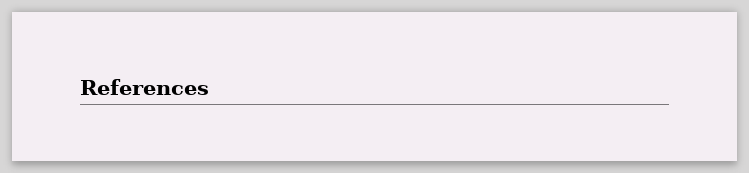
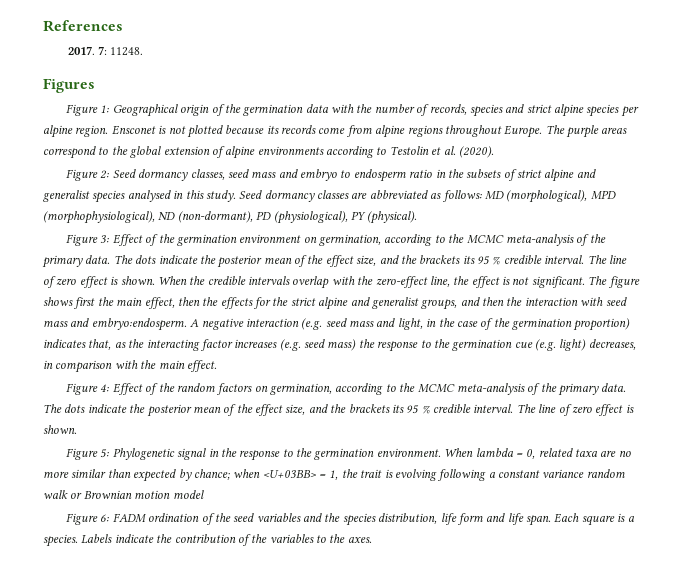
+ 2017. 7: 11248.
+ Figures
+ Figure 1: Geographical origin of the germination data with the number of records, species and strict alpine species per alpine region. Ensconet is not plotted because its records come from alpine regions throughout Europe. The purple areas correspond to the global extension of alpine environments according to Testolin et al. (2020).
+ Figure 2: Seed dormancy classes, seed mass and embryo to endosperm ratio in the subsets of strict alpine and generalist species analysed in this study. Seed dormancy classes are abbreviated as follows: MD (morphological), MPD (morphophysiological), ND (non-dormant), PD (physiological), PY (physical).
+ Figure 3: Effect of the germination environment on germination, according to the MCMC meta-analysis of the primary data. The dots indicate the posterior mean of the effect size, and the brackets its 95 % credible interval. The line of zero effect is shown. When the credible intervals overlap with the zero-effect line, the effect is not significant. The figure shows first the main effect, then the effects for the strict alpine and generalist groups, and then the interaction with seed mass and embryo:endosperm. A negative interaction (e.g. seed mass and light, in the case of the germination proportion) indicates that, as the interacting factor increases (e.g. seed mass) the response to the germination cue (e.g. light) decreases, in comparison with the main effect.
+ Figure 4: Effect of the random factors on germination, according to the MCMC meta-analysis of the primary data. The dots indicate the posterior mean of the effect size, and the brackets its 95 % credible interval. The line of zero effect is shown.
+ Figure 5: Phylogenetic signal in the response to the germination environment. When lambda = 0, related taxa are no more similar than expected by chance; when <U+03BB> = 1, the trait is evolving following a constant variance random walk or Brownian motion model
+ Figure 6: FADM ordination of the seed variables and the species distribution, life form and life span. Each square is a species. Labels indicate the contribution of the variables to the axes.

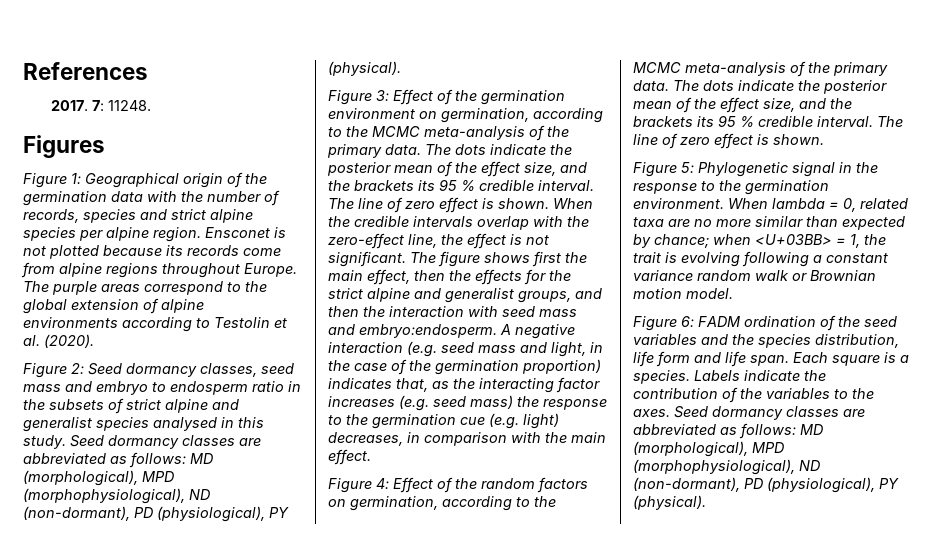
- When lambda = 0, related taxa are no more similar than expected by chance; when <U+03BB> = 1, the trait is evolving following a constant variance random walk or Brownian motion model
+ When lambda = 0, related taxa are no more similar than expected by chance; when <U+03BB> = 1, the trait is evolving following a constant variance random walk or Brownian motion model.
- Labels indicate the contribution of the variables to the axes.
+ Labels indicate the contribution of the variables to the axes. Seed dormancy classes are abbreviated as follows: MD (morphological), MPD (morphophysiological), ND (non-dormant), PD (physiological), PY (physical).

